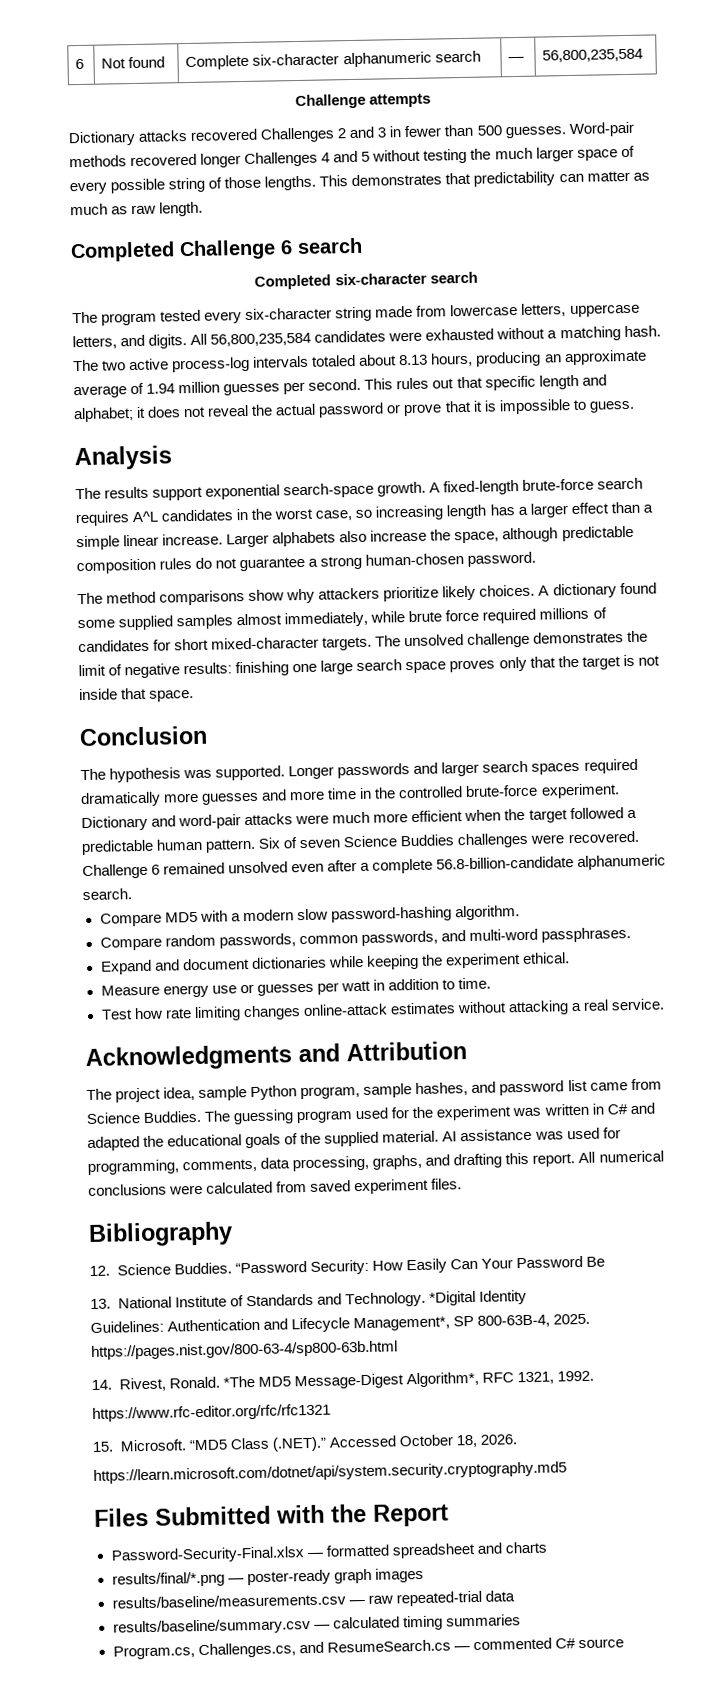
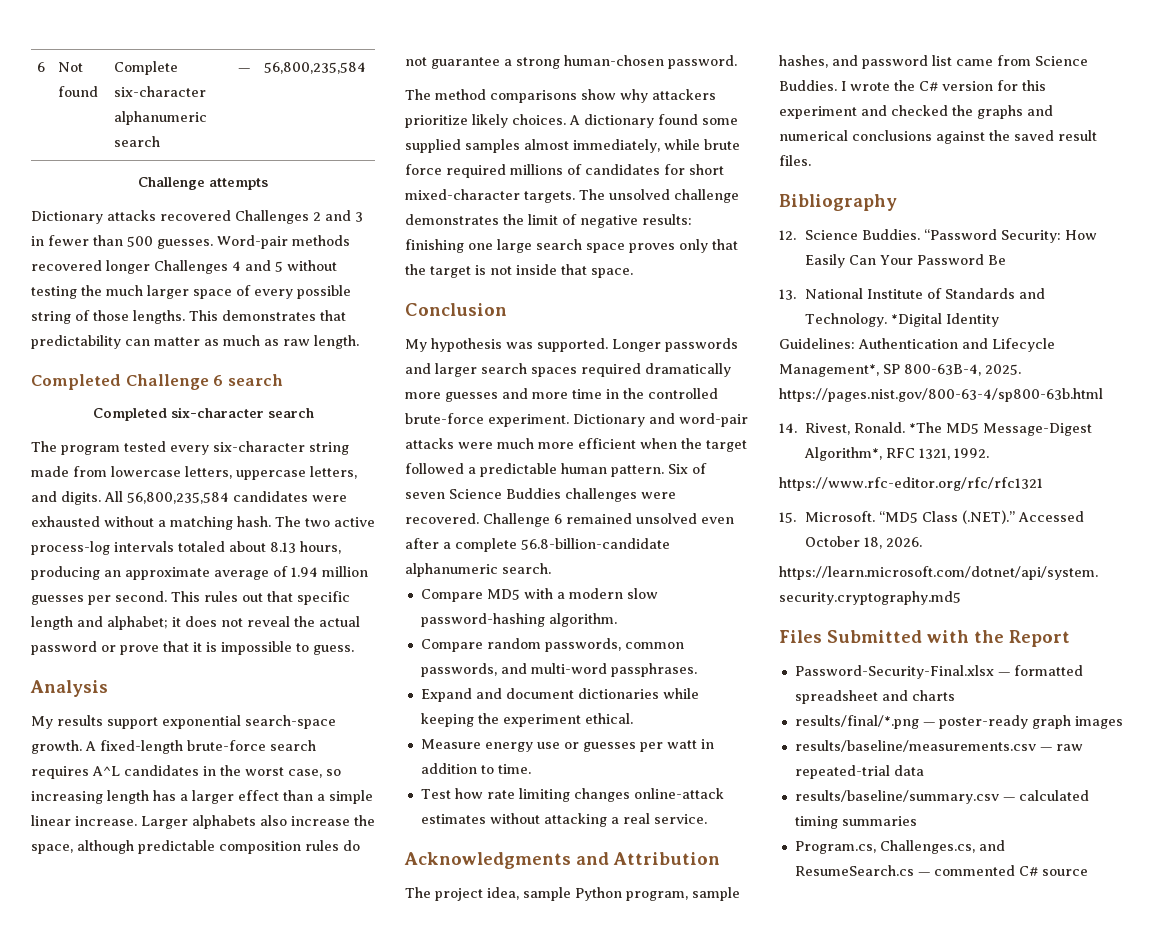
- The results support exponential search-space growth.
+ My results support exponential search-space growth.
- The hypothesis was supported.
+ My hypothesis was supported.
- The guessing program used for the experiment was written in C# and adapted the educational goals of the supplied material. AI assistance was used for programming, comments, data processing, graphs, and drafting this report. All numerical conclusions were calculated from saved experiment files.
+ I wrote the C# version for this experiment and checked the graphs and numerical conclusions against the saved result files.

